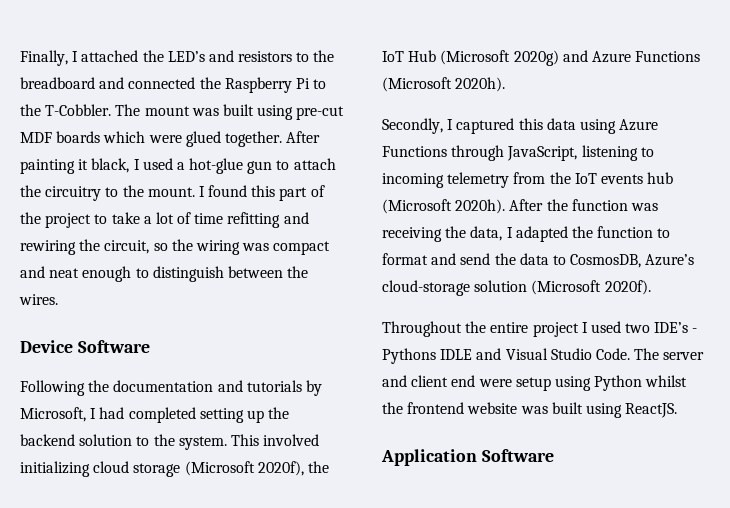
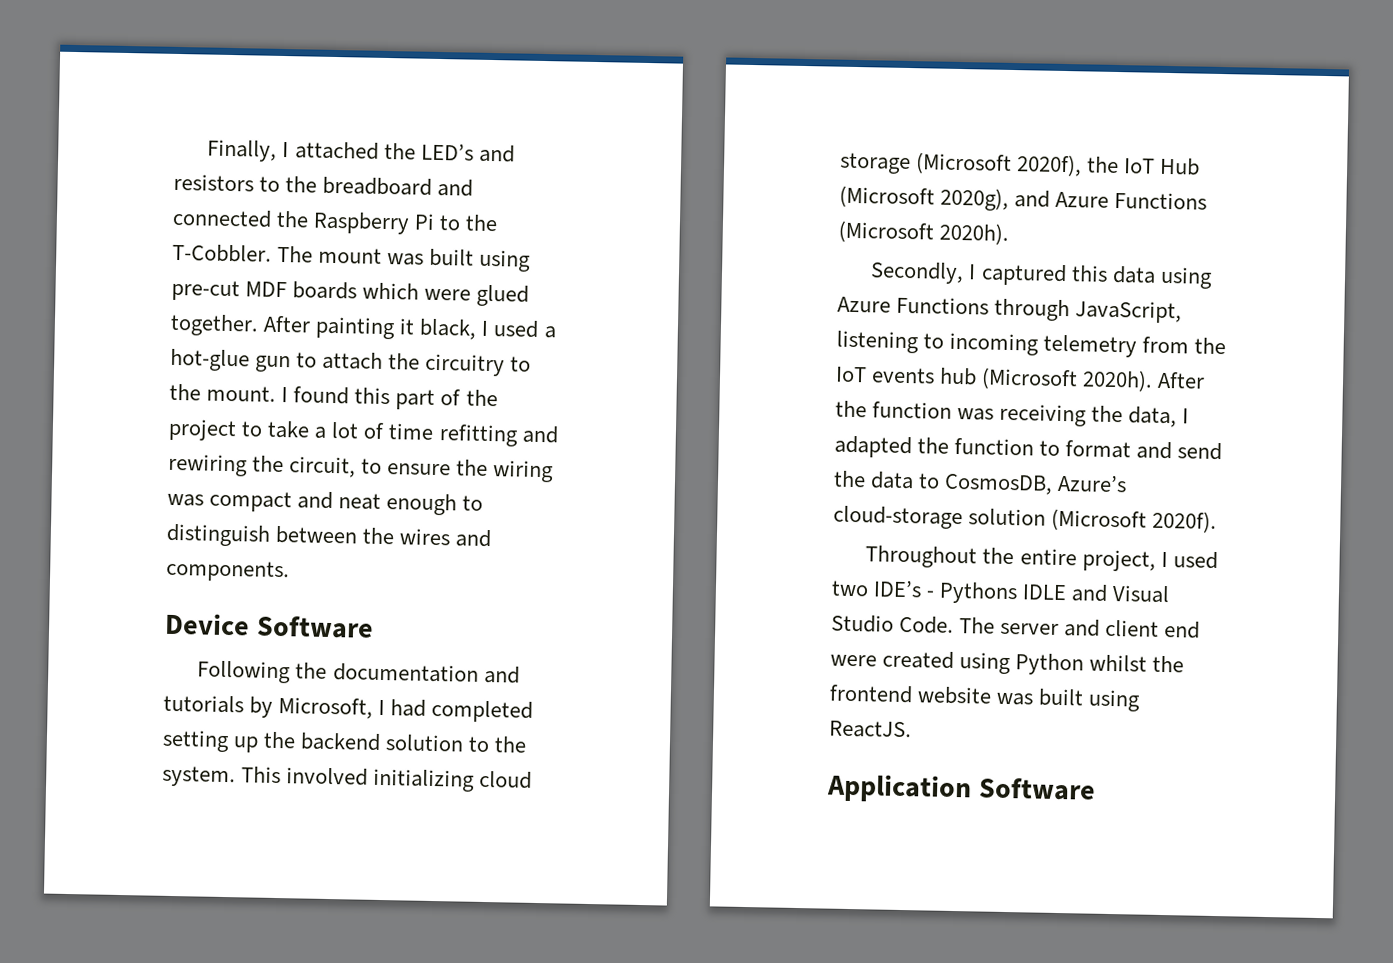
- I found this part of the project to take a lot of time refitting and rewiring the circuit, so the wiring was compact and neat enough to distinguish between the wires.
+ I found this part of the project to take a lot of time refitting and rewiring the circuit, to ensure the wiring was compact and neat enough to distinguish between the wires and components.
- This involved initializing cloud storage (Microsoft 2020f), the IoT Hub (Microsoft 2020g) and Azure Functions (Microsoft 2020h).
+ This involved initializing cloud storage (Microsoft 2020f), the IoT Hub (Microsoft 2020g), and Azure Functions (Microsoft 2020h).
- Throughout the entire project I used two IDE’s - Pythons IDLE and Visual Studio Code.
+ Throughout the entire project, I used two IDE’s - Pythons IDLE and Visual Studio Code.
- The server and client end were setup using Python whilst the frontend website was built using ReactJS.
+ The server and client end were created using Python whilst the frontend website was built using ReactJS.

